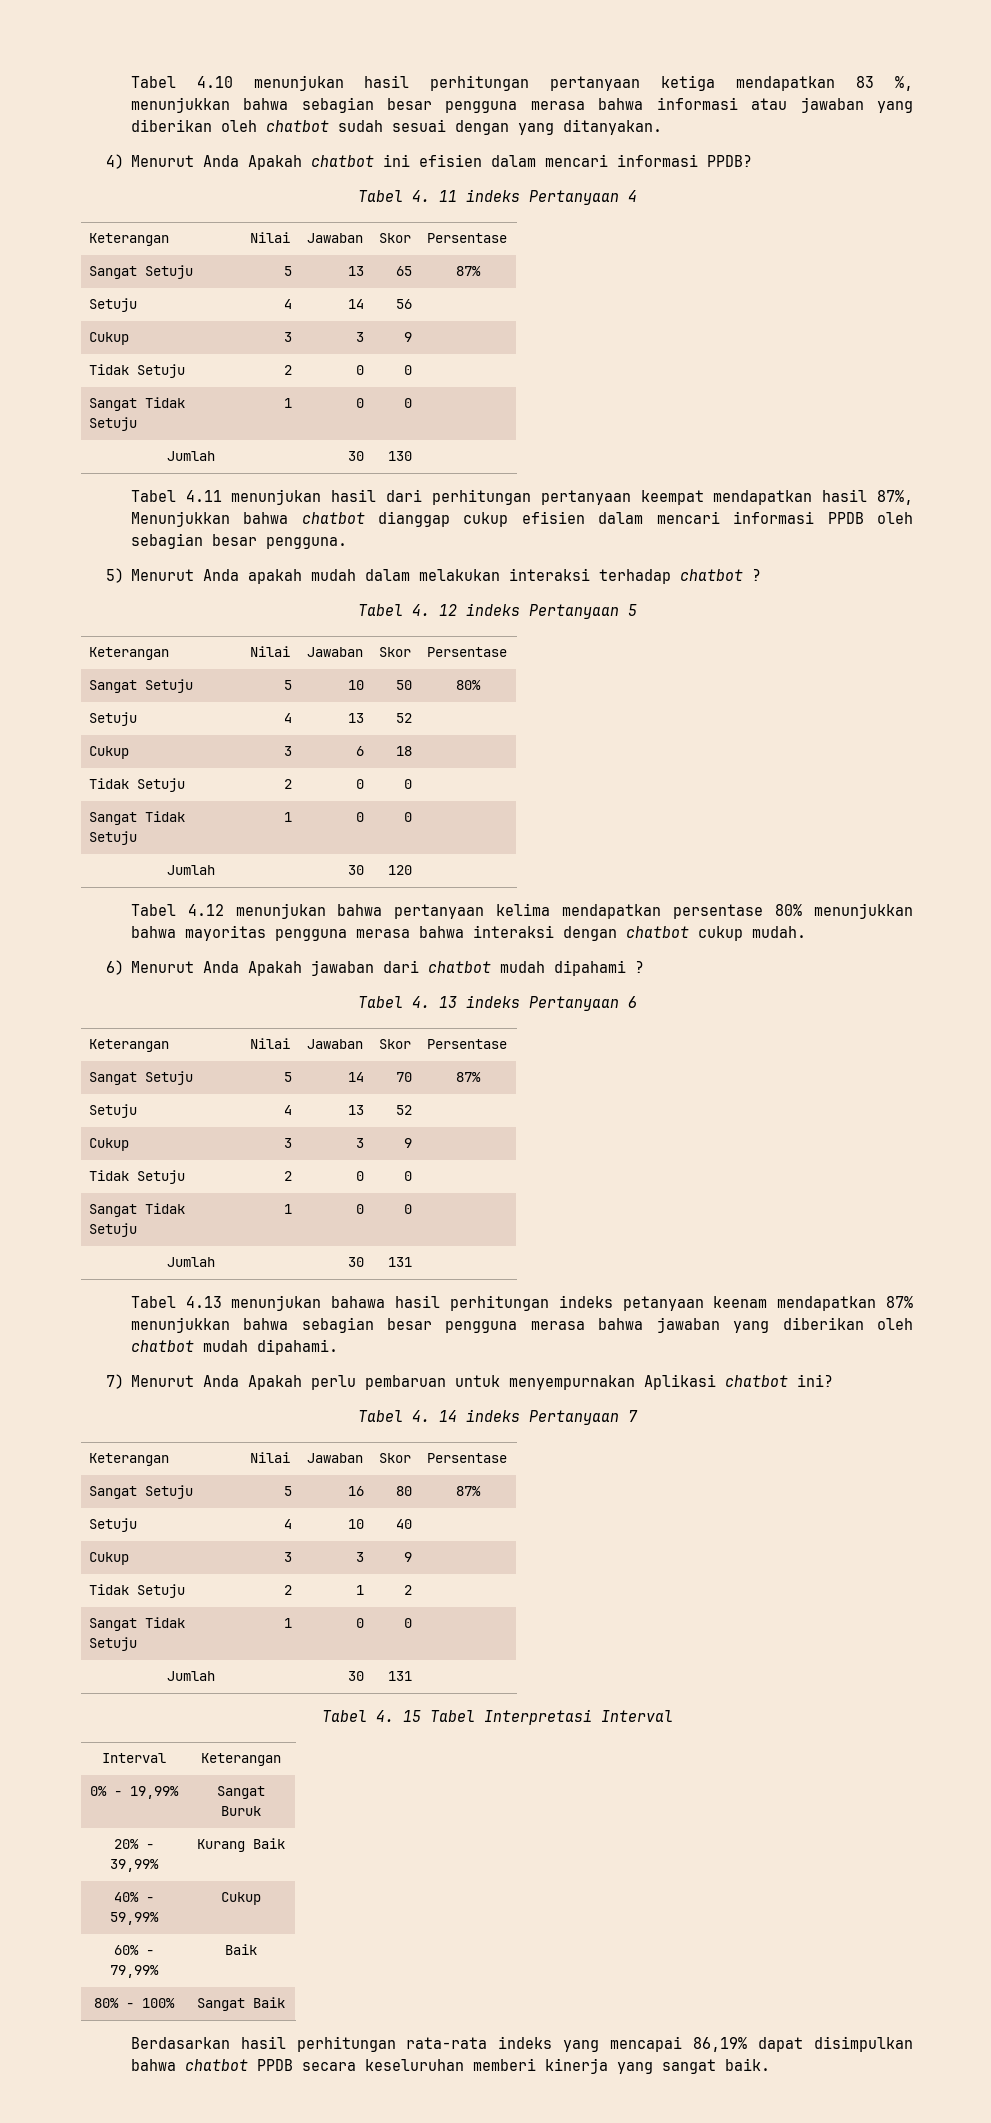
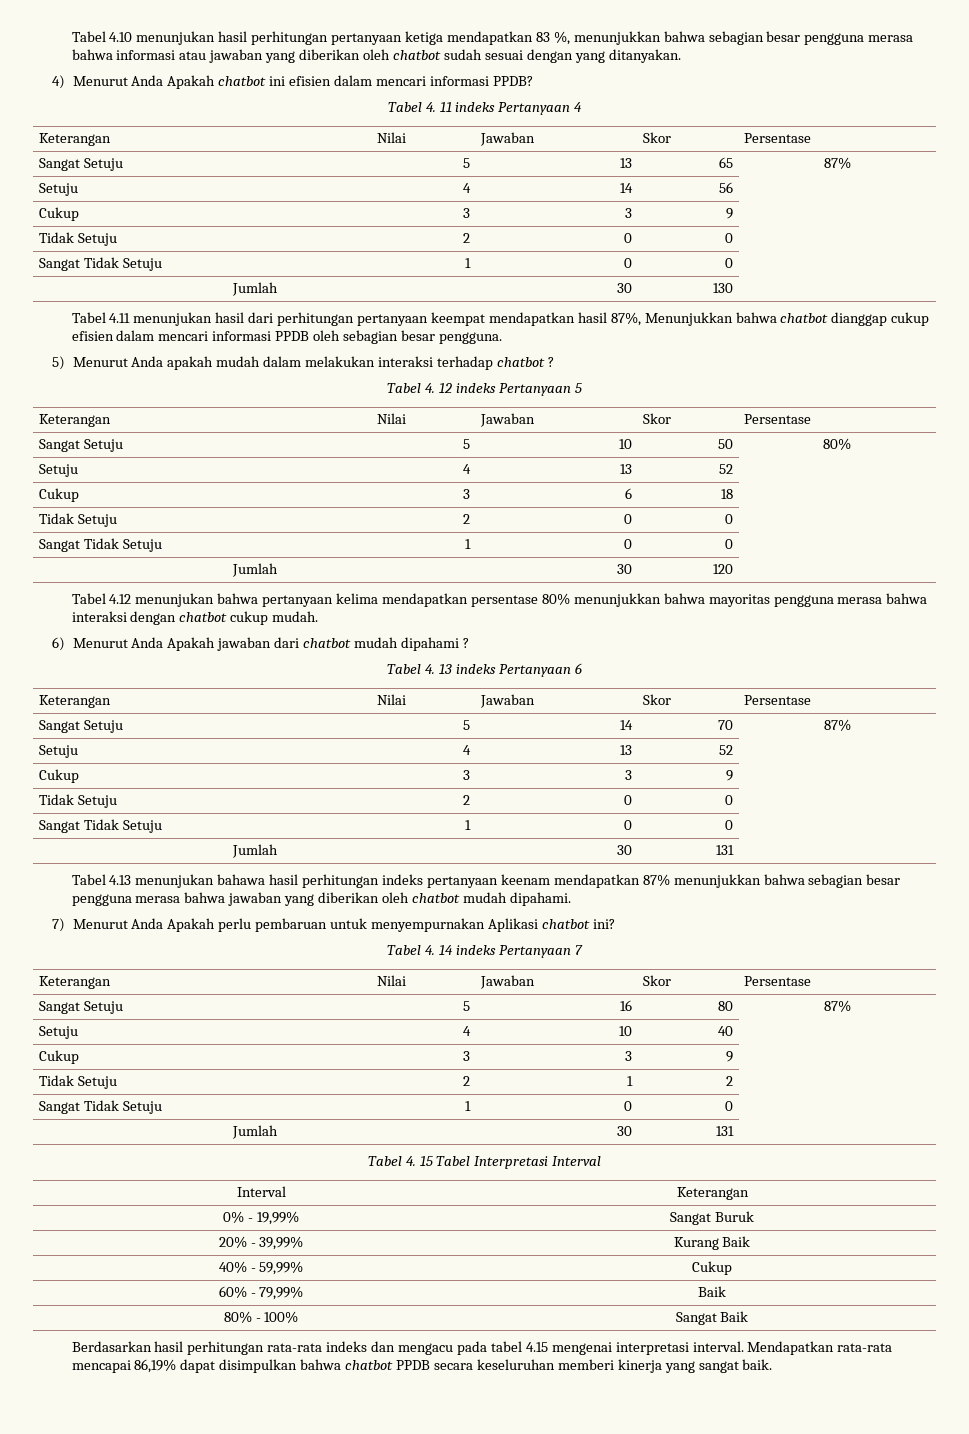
- Tabel 4.13 menunjukan bahawa hasil perhitungan indeks petanyaan keenam mendapatkan 87% menunjukkan bahwa sebagian besar pengguna merasa bahwa jawaban yang diberikan oleh chatbot mudah dipahami.
+ Tabel 4.13 menunjukan bahawa hasil perhitungan indeks pertanyaan keenam mendapatkan 87% menunjukkan bahwa sebagian besar pengguna merasa bahwa jawaban yang diberikan oleh chatbot mudah dipahami.
- Berdasarkan hasil perhitungan rata-rata indeks yang mencapai 86,19% dapat disimpulkan bahwa chatbot PPDB secara keseluruhan memberi kinerja yang sangat baik.
+ Berdasarkan hasil perhitungan rata-rata indeks dan mengacu pada tabel 4.15 mengenai interpretasi interval. Mendapatkan rata-rata mencapai 86,19% dapat disimpulkan bahwa chatbot PPDB secara keseluruhan memberi kinerja yang sangat baik.

